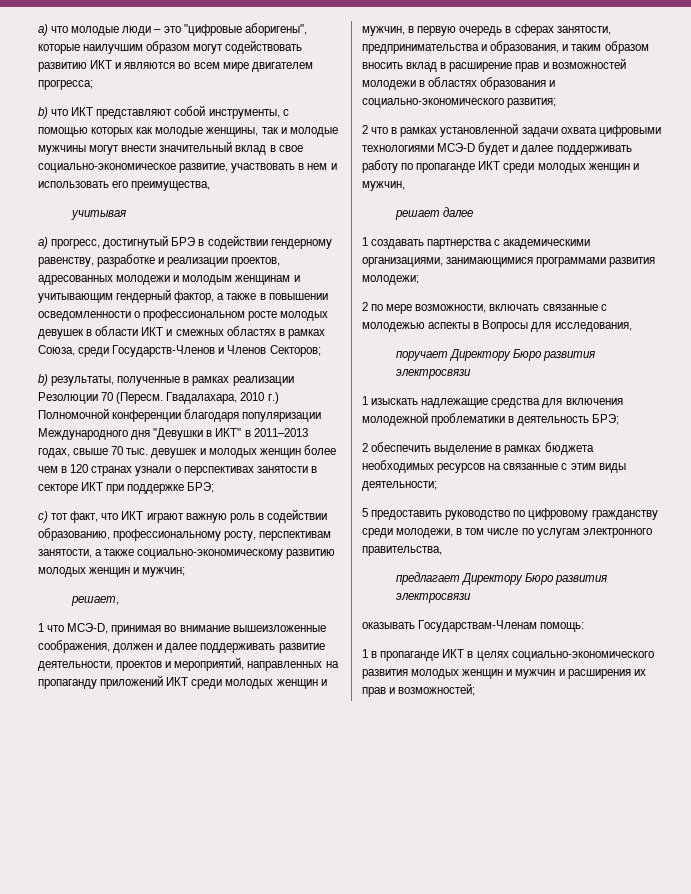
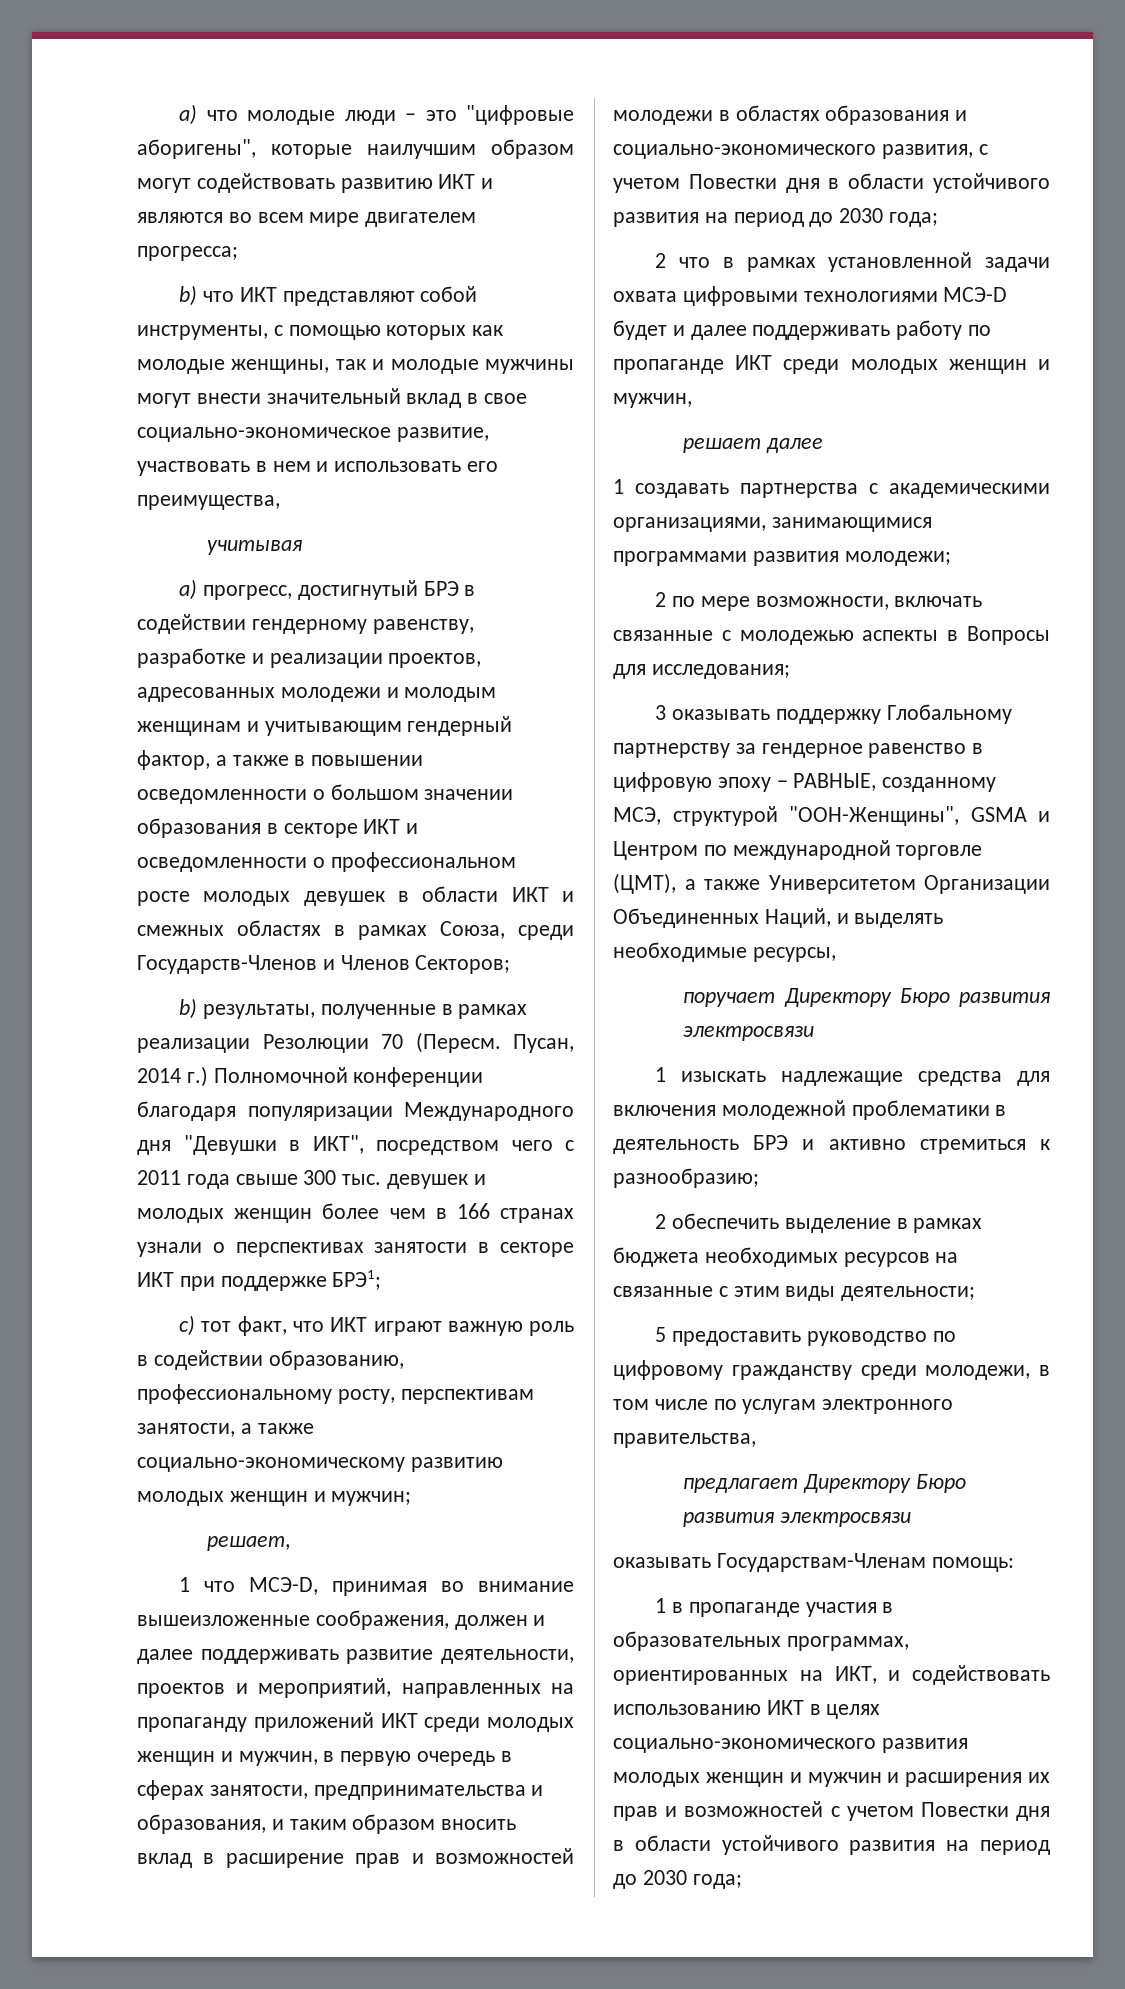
- a) прогресс, достигнутый БРЭ в содействии гендерному равенству, разработке и реализации проектов, адресованных молодежи и молодым женщинам и учитывающим гендерный фактор, а также в повышении осведомленности о профессиональном росте молодых девушек в области ИКТ и смежных областях в рамках Союза, среди Государств-Членов и Членов Секторов;
+ a) прогресс, достигнутый БРЭ в содействии гендерному равенству, разработке и реализации проектов, адресованных молодежи и молодым женщинам и учитывающим гендерный фактор, а также в повышении осведомленности о большом значении образования в секторе ИКТ и осведомленности о профессиональном росте молодых девушек в области ИКТ и смежных областях в рамках Союза, среди Государств-Членов и Членов Секторов;
- Гвадалахара, 2010 г.) Полномочной конференции благодаря популяризации Международного дня "Девушки в ИКТ" в 2011–2013 годах, свыше 70 тыс. девушек и молодых женщин более чем в 120 странах узнали о перспективах занятости в секторе ИКТ при поддержке БРЭ;
+ Пусан, 2014 г.) Полномочной конференции благодаря популяризации Международного дня "Девушки в ИКТ", посредством чего с 2011 года свыше 300 тыс. девушек и молодых женщин более чем в 166 странах узнали о перспективах занятости в секторе ИКТ при поддержке БРЭ1;
- 1 что МСЭ-D, принимая во внимание вышеизложенные соображения, должен и далее поддерживать развитие деятельности, проектов и мероприятий, направленных на пропаганду приложений ИКТ среди молодых женщин и мужчин, в первую очередь в сферах занятости, предпринимательства и образования, и таким образом вносить вклад в расширение прав и возможностей молодежи в областях образования и социально-экономического развития;
+ 1 что МСЭ-D, принимая во внимание вышеизложенные соображения, должен и далее поддерживать развитие деятельности, проектов и мероприятий, направленных на пропаганду приложений ИКТ среди молодых женщин и мужчин, в первую очередь в сферах занятости, предпринимательства и образования, и таким образом вносить вклад в расширение прав и возможностей молодежи в областях образования и социально-экономического развития, с учетом Повестки дня в области устойчивого развития на период до 2030 года;
- 2 по мере возможности, включать связанные с молодежью аспекты в Вопросы для исследования,
+ 2 по мере возможности, включать связанные с молодежью аспекты в Вопросы для исследования;
+ 3 оказывать поддержку Глобальному партнерству за гендерное равенство в цифровую эпоху − РАВНЫЕ, созданному МСЭ, структурой "ООН-Женщины", GSMA и Центром по международной торговле (ЦМТ), а также Университетом Организации Объединенных Наций, и выделять необходимые ресурсы,
- 1 изыскать надлежащие средства для включения молодежной проблематики в деятельность БРЭ;
+ 1 изыскать надлежащие средства для включения молодежной проблематики в деятельность БРЭ и активно стремиться к разнообразию;
- 1 в пропаганде ИКТ в целях социально-экономического развития молодых женщин и мужчин и расширения их прав и возможностей;
+ 1 в пропаганде участия в образовательных программах, ориентированных на ИКТ, и содействовать использованию ИКТ в целях социально-экономического развития молодых женщин и мужчин и расширения их прав и возможностей с учетом Повестки дня в области устойчивого развития на период до 2030 года;

